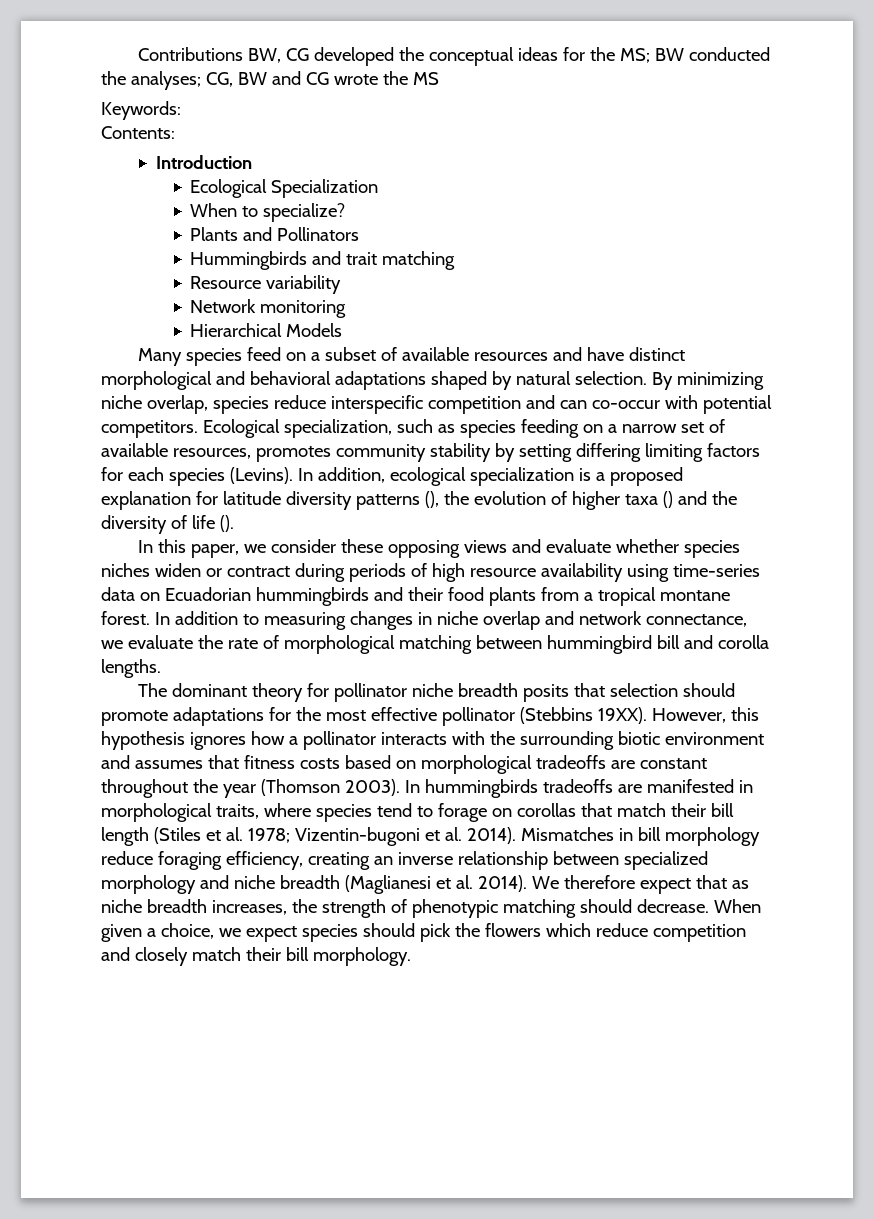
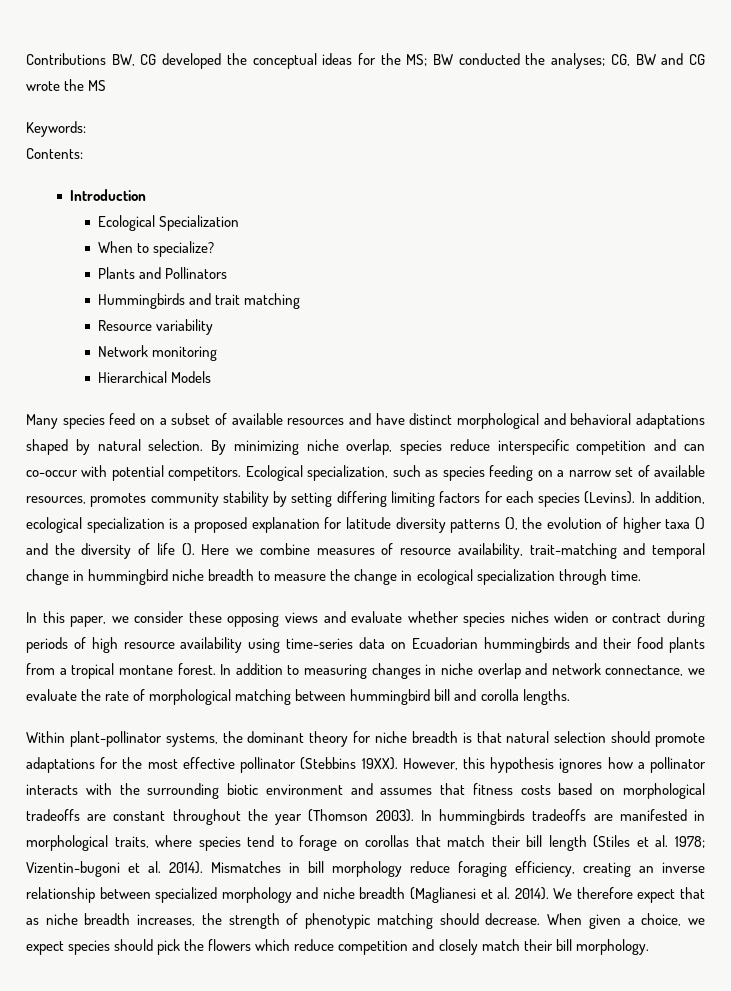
+ Here we combine measures of resource availability, trait-matching and temporal change in hummingbird niche breadth to measure the change in ecological specialization through time.
- The dominant theory for pollinator niche breadth posits that selection should promote adaptations for the most effective pollinator (Stebbins 19XX).
+ Within plant-pollinator systems, the dominant theory for niche breadth is that natural selection should promote adaptations for the most effective pollinator (Stebbins 19XX).

